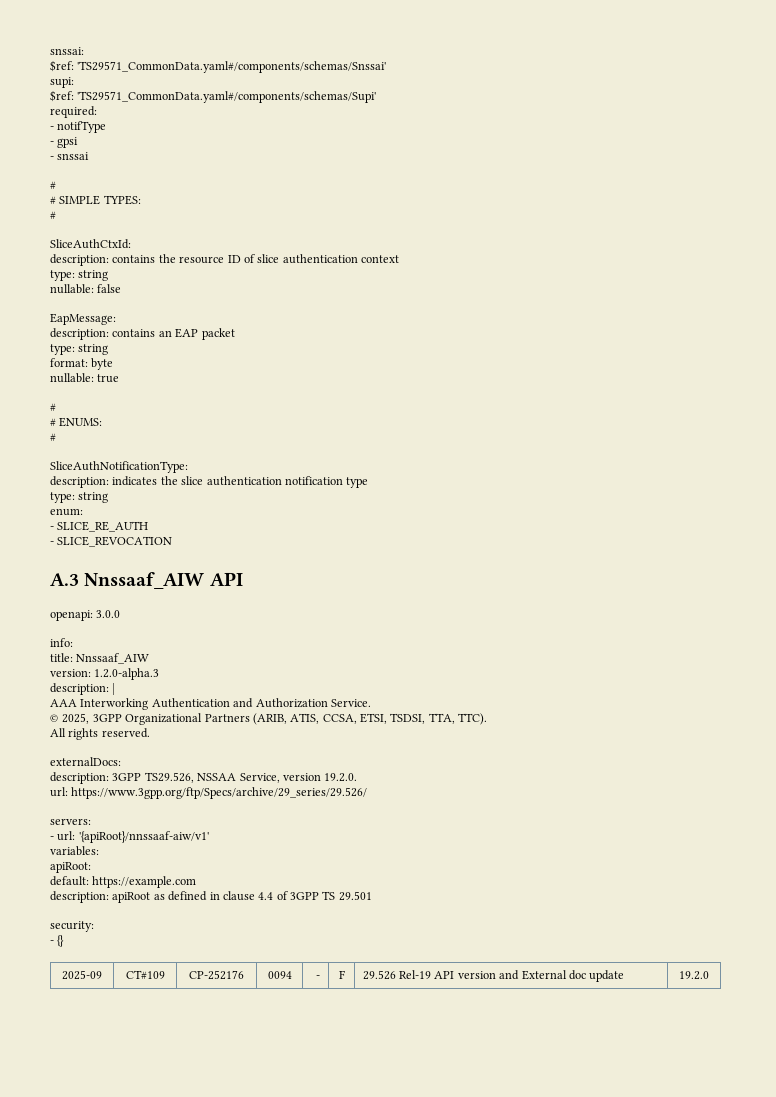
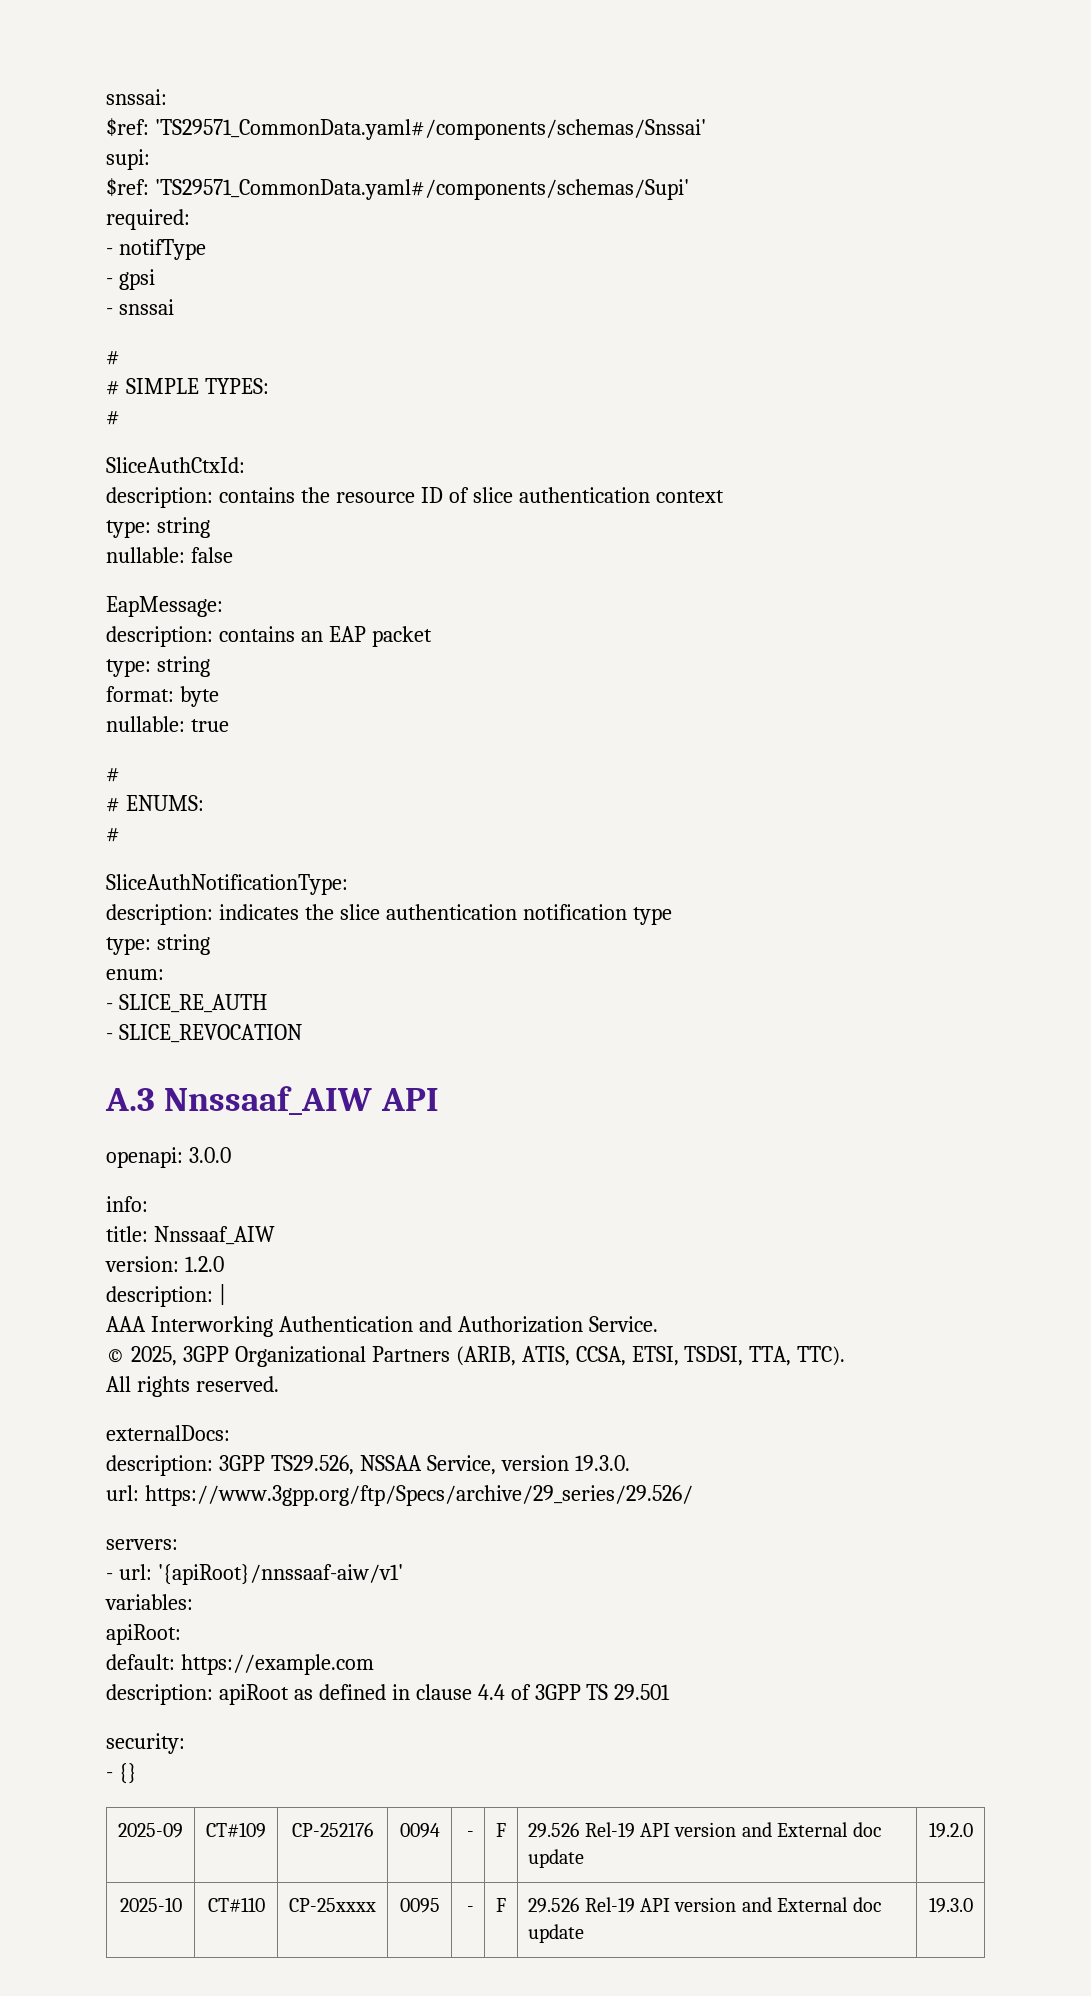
- version: 1.2.0-alpha.3
+ version: 1.2.0
- description: 3GPP TS29.526, NSSAA Service, version 19.2.0.
+ description: 3GPP TS29.526, NSSAA Service, version 19.3.0.
+ 2025-10 | CT#110 | CP-25xxxx | 0095 | - | F | 29.526 Rel-19 API version and External doc update | 19.3.0

